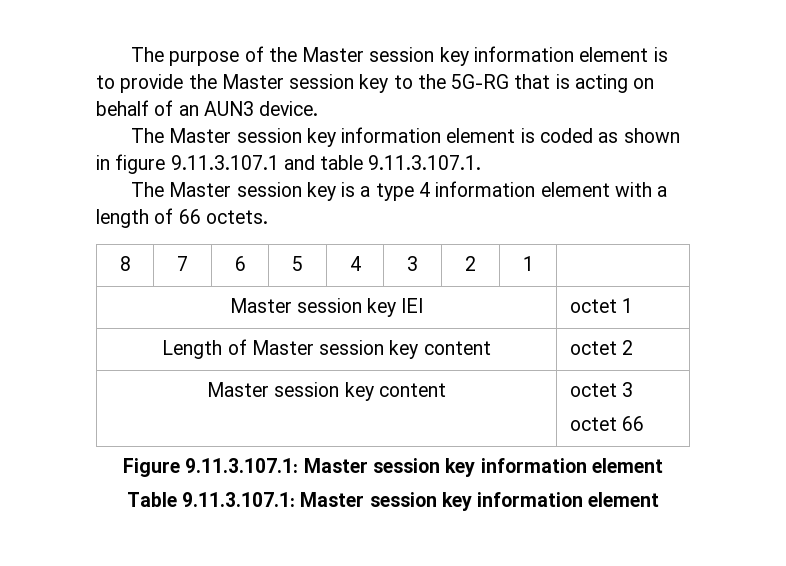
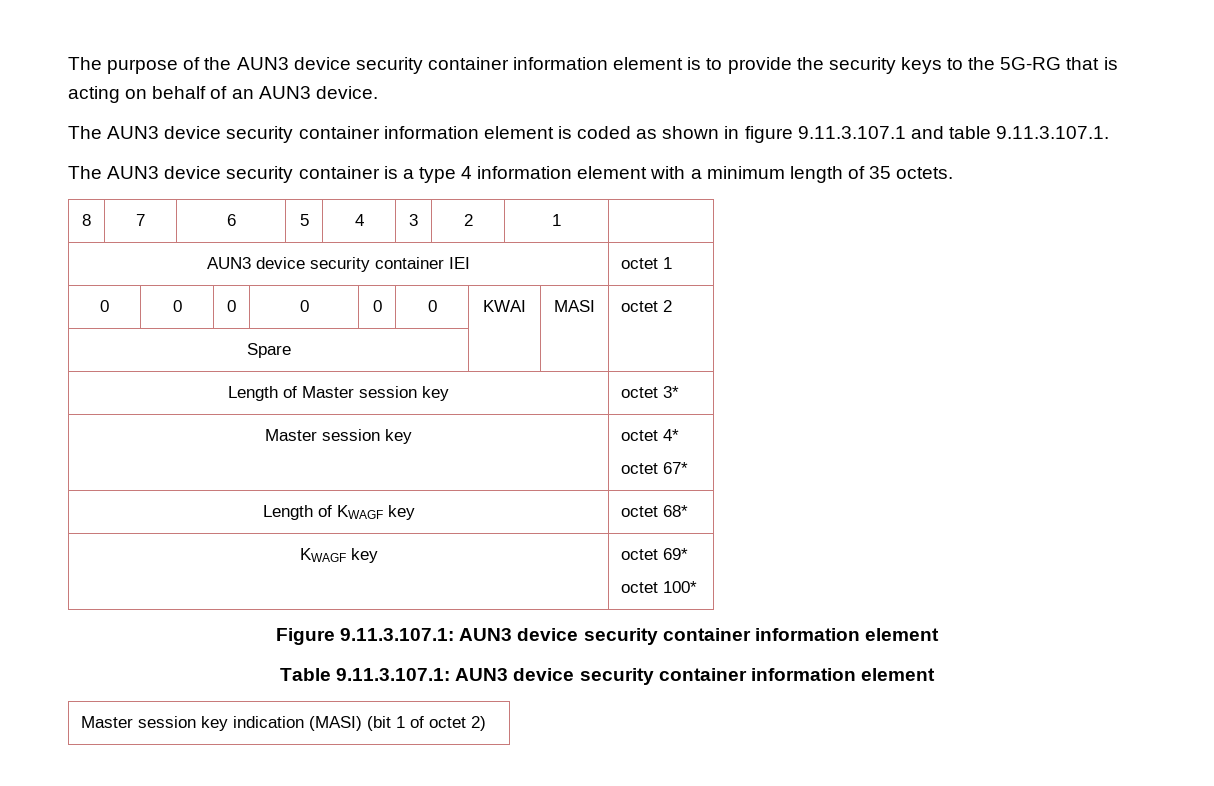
- The purpose of the Master session key information element is to provide the Master session key to the 5G-RG that is acting on behalf of an AUN3 device.
+ The purpose of the AUN3 device security container information element is to provide the security keys to the 5G-RG that is acting on behalf of an AUN3 device.
- The Master session key information element is coded as shown in figure 9.11.3.107.1 and table 9.11.3.107.1.
+ The AUN3 device security container information element is coded as shown in figure 9.11.3.107.1 and table 9.11.3.107.1.
- The Master session key is a type 4 information element with a length of 66 octets.
+ The AUN3 device security container is a type 4 information element with a minimum length of 35 octets.
- Master session key IEI | octet 1
+ AUN3 device security container IEI | octet 1
+ 0 | 0 | 0 | 0 | 0 | 0 | KWAI | MASI | octet 2
+ Spare | | |
- Length of Master session key content | octet 2
- Master session key content | octet 3
- octet 66
- Figure 9.11.3.107.1: Master session key information element
- Table 9.11.3.107.1: Master session key information element
+ Length of Master session key | octet 3*
+ Master session key | octet 4*
+ octet 67*
+ Length of KWAGF key | octet 68*
+ KWAGF key | octet 69*
+ octet 100*
+ Figure 9.11.3.107.1: AUN3 device security container information element
+ Table 9.11.3.107.1: AUN3 device security container information element
+ Master session key indication (MASI) (bit 1 of octet 2)

